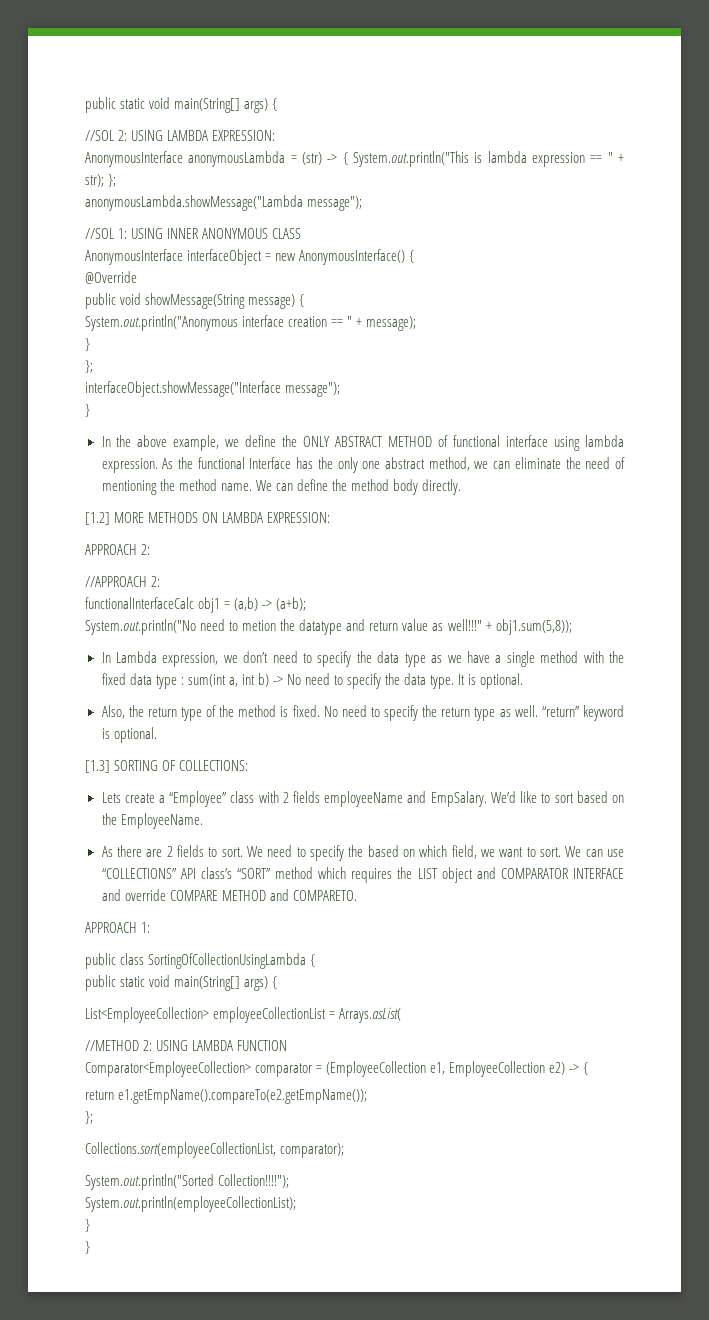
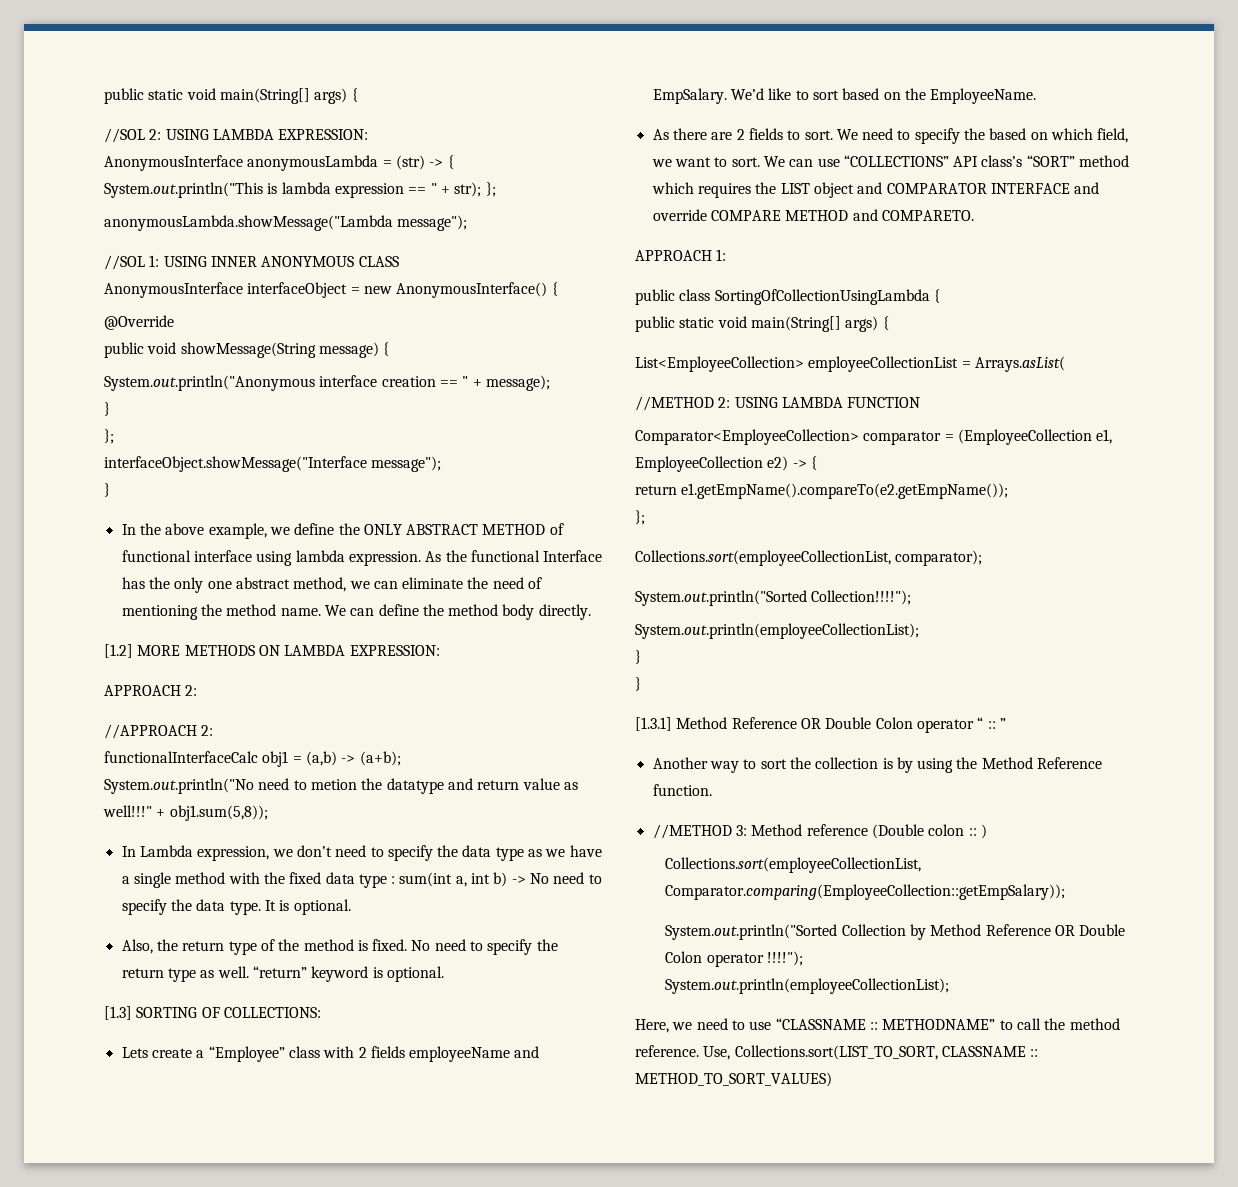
+ [1.3.1] Method Reference OR Double Colon operator “ :: ”
+ Another way to sort the collection is by using the Method Reference function.
+ //METHOD 3: Method reference (Double colon :: )
+ Collections.sort(employeeCollectionList, Comparator.comparing(EmployeeCollection::getEmpSalary));
+ System.out.println("Sorted Collection by Method Reference OR Double Colon operator !!!!");
+ System.out.println(employeeCollectionList);
+ Here, we need to use “CLASSNAME :: METHODNAME” to call the method reference. Use, Collections.sort(LIST_TO_SORT, CLASSNAME :: METHOD_TO_SORT_VALUES)

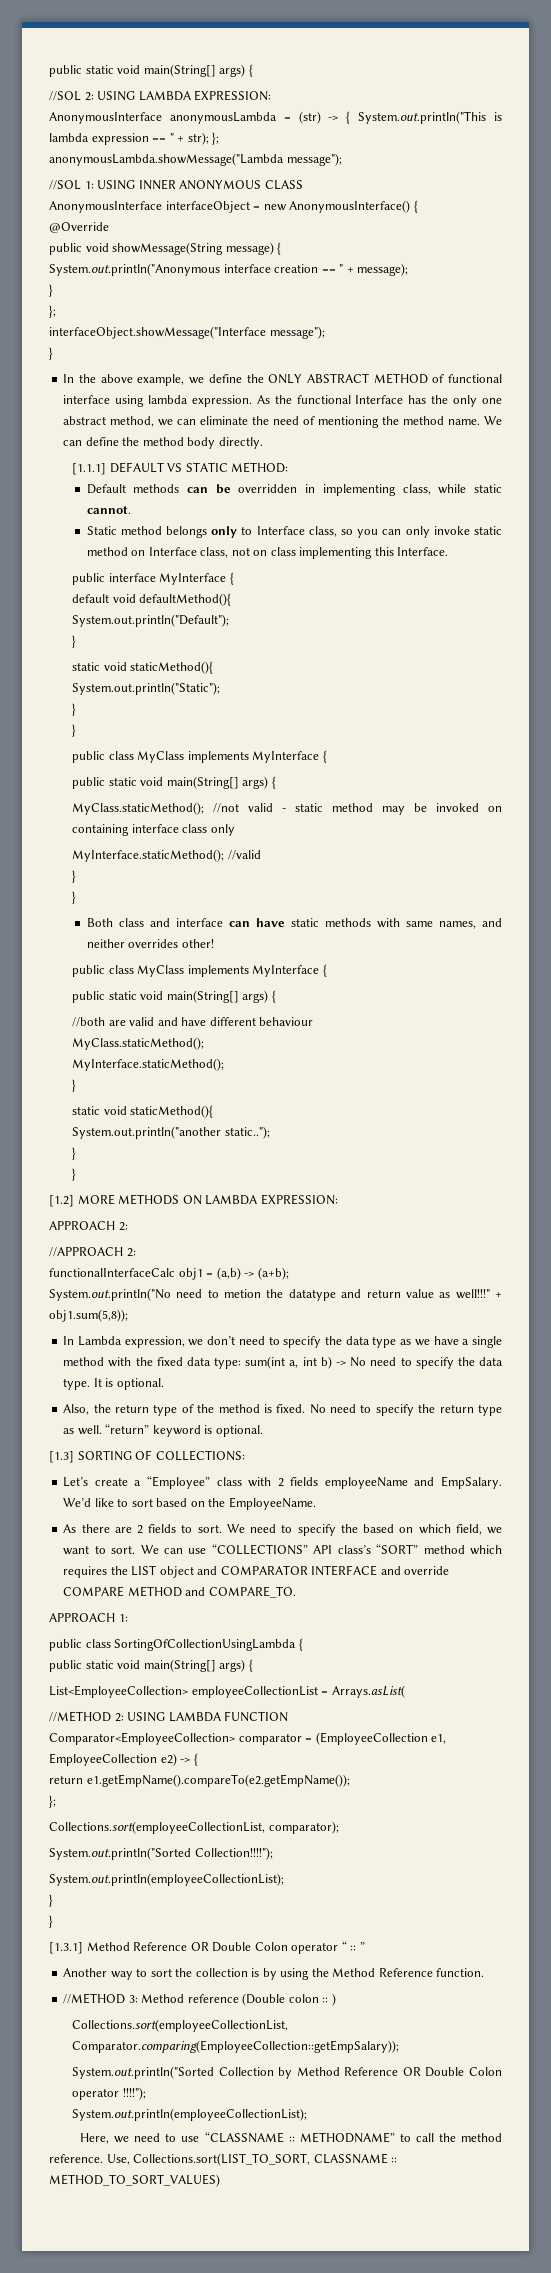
+ [1.1.1] DEFAULT VS STATIC METHOD:
+ Default methods can be overridden in implementing class, while static cannot.
+ Static method belongs only to Interface class, so you can only invoke static method on Interface class, not on class implementing this Interface.
+ public interface MyInterface {
+ default void defaultMethod(){
+ System.out.println("Default");
+ }
+ static void staticMethod(){
+ System.out.println("Static");
+ }
+ }
+ public class MyClass implements MyInterface {
+ public static void main(String[] args) {
+ MyClass.staticMethod(); //not valid - static method may be invoked on containing interface class only
+ MyInterface.staticMethod(); //valid
+ }
+ }
+ Both class and interface can have static methods with same names, and neither overrides other!
+ public class MyClass implements MyInterface {
+ public static void main(String[] args) {
+ //both are valid and have different behaviour
+ MyClass.staticMethod();
+ MyInterface.staticMethod();
+ }
+ static void staticMethod(){
+ System.out.println("another static..");
+ }
+ }
- In Lambda expression, we don’t need to specify the data type as we have a single method with the fixed data type : sum(int a, int b) -> No need to specify the data type.
+ In Lambda expression, we don’t need to specify the data type as we have a single method with the fixed data type: sum(int a, int b) -> No need to specify the data type.
- Lets create a “Employee” class with 2 fields employeeName and EmpSalary.
+ Let’s create a “Employee” class with 2 fields employeeName and EmpSalary.
- We can use “COLLECTIONS” API class’s “SORT” method which requires the LIST object and COMPARATOR INTERFACE and override COMPARE METHOD and COMPARETO.
+ We can use “COLLECTIONS” API class’s “SORT” method which requires the LIST object and COMPARATOR INTERFACE and override COMPARE METHOD and COMPARE_TO.

